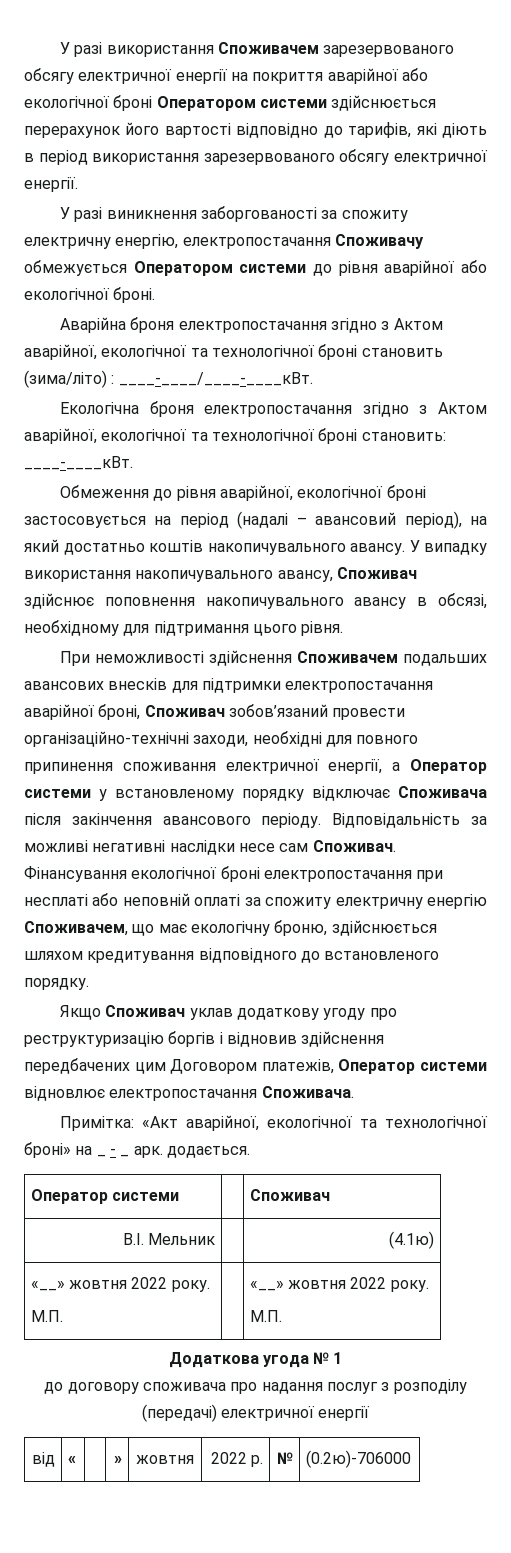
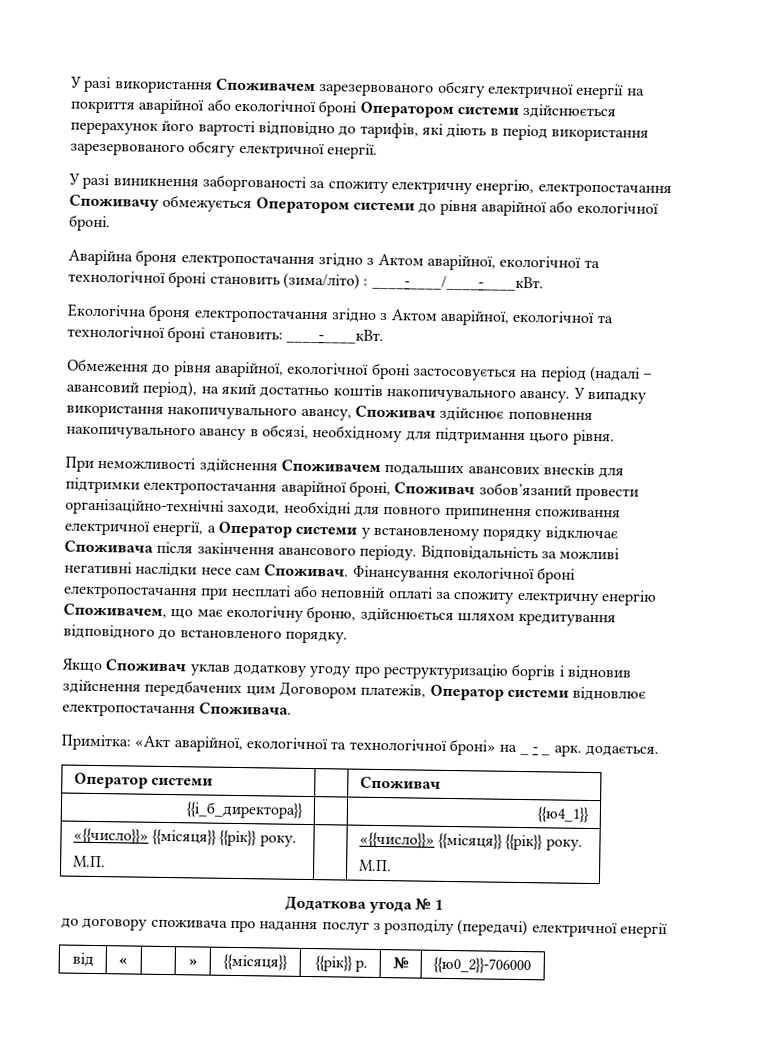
- В.І. Мельник | | (4.1ю)
- «__» жовтня 2022 року.
- М.П. | | «__» жовтня 2022 року.
+ {{і_б_директора}} | | {{ю4_1}}
+ «{{число}}» {{місяця}} {{рік}} року.
+ М.П. | | «{{число}}» {{місяця}} {{рік}} року.
- від | « | | » | жовтня | 2022 p. | № | (0.2ю)-706000
+ від | « | | » | {{місяця}} | {{рік}} p. | № | {{ю0_2}}-706000

